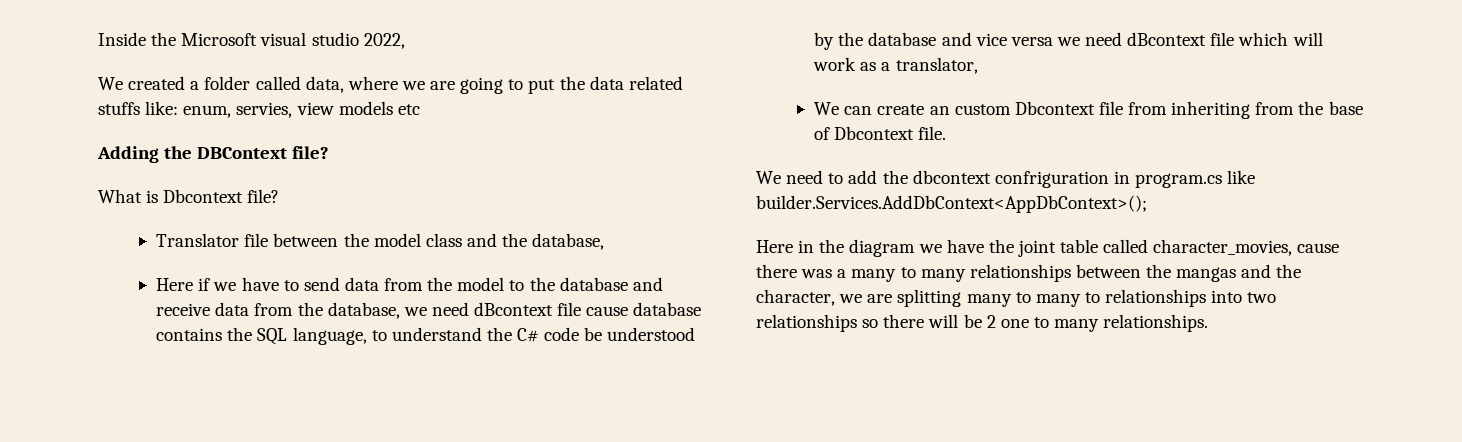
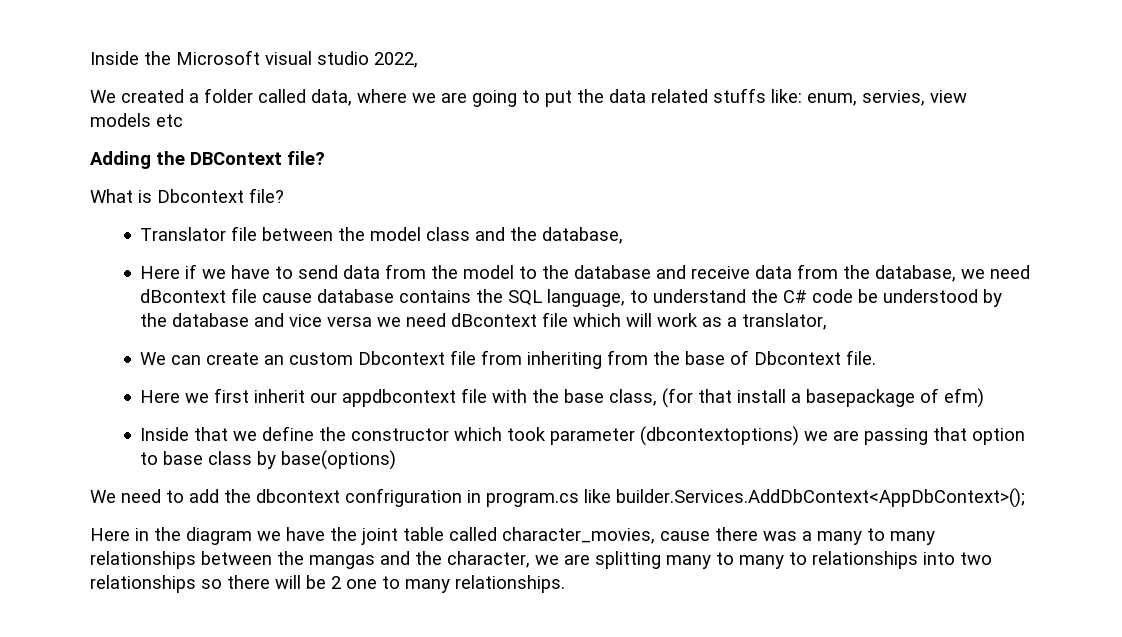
+ Here we first inherit our appdbcontext file with the base class, (for that install a basepackage of efm)
+ Inside that we define the constructor which took parameter (dbcontextoptions) we are passing that option to base class by base(options)

